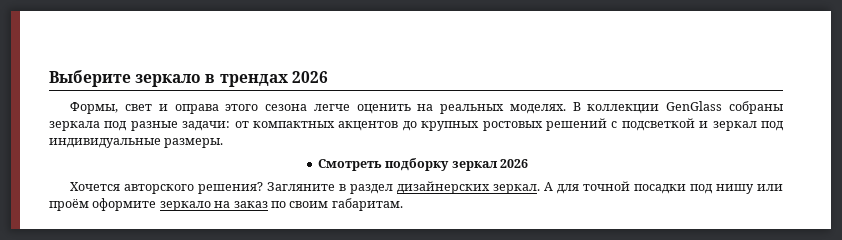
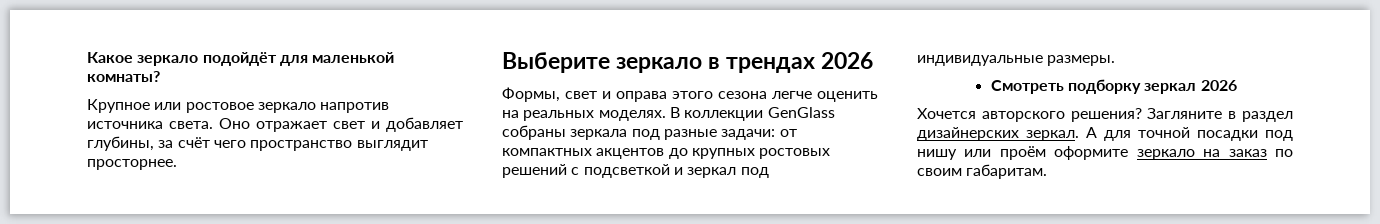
+ Какое зеркало подойдёт для маленькой комнаты?
+ Крупное или ростовое зеркало напротив источника света. Оно отражает свет и добавляет глубины, за счёт чего пространство выглядит просторнее.

